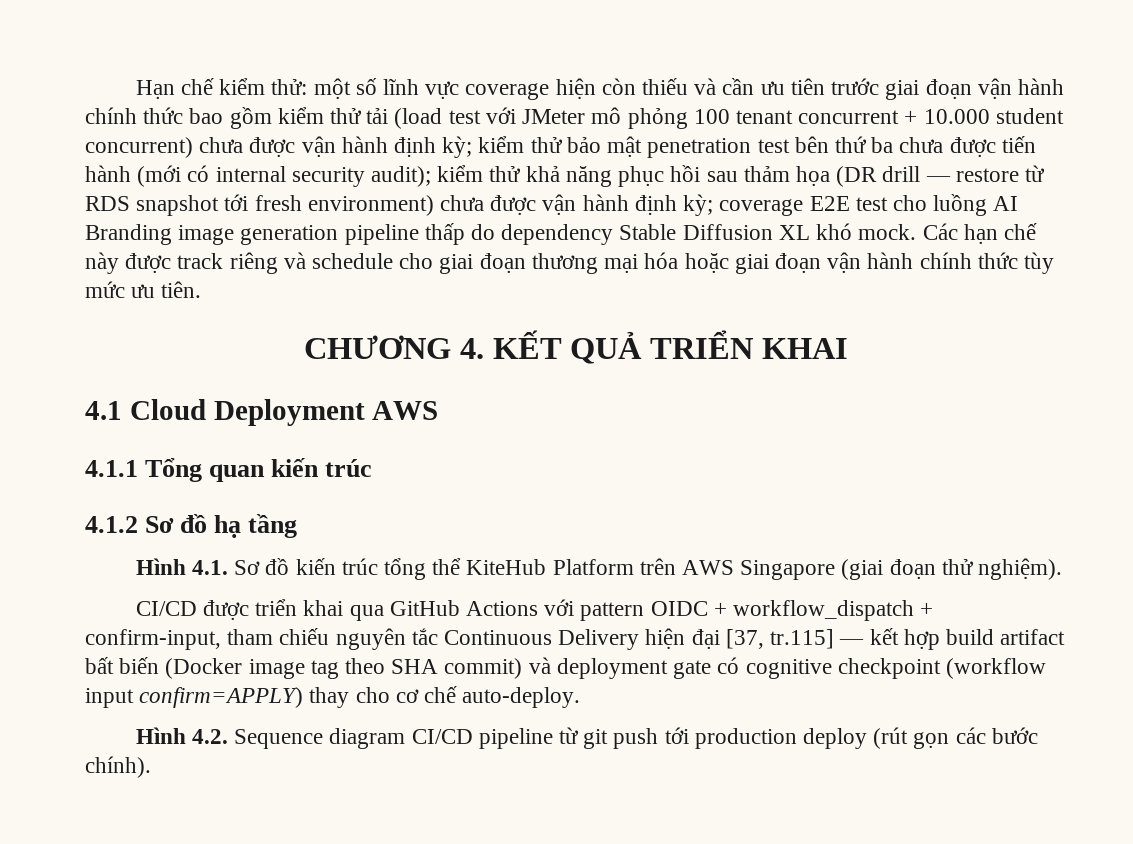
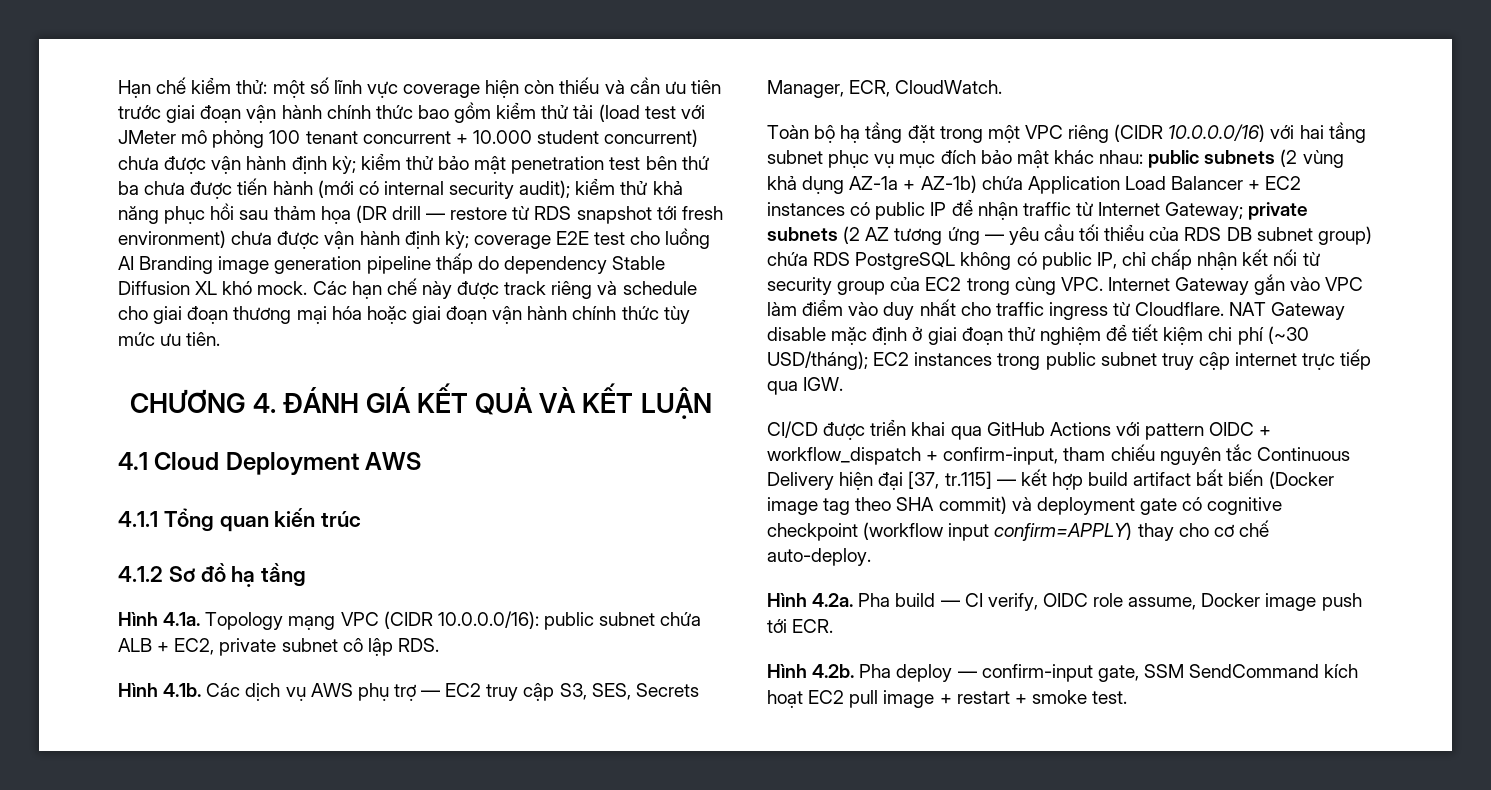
- CHƯƠNG 4. KẾT QUẢ TRIỂN KHAI
+ CHƯƠNG 4. ĐÁNH GIÁ KẾT QUẢ VÀ KẾT LUẬN
- Hình 4.1. Sơ đồ kiến trúc tổng thể KiteHub Platform trên AWS Singapore (giai đoạn thử nghiệm).
+ Hình 4.1a. Topology mạng VPC (CIDR 10.0.0.0/16): public subnet chứa ALB + EC2, private subnet cô lập RDS.
+ Hình 4.1b. Các dịch vụ AWS phụ trợ — EC2 truy cập S3, SES, Secrets Manager, ECR, CloudWatch.
+ Toàn bộ hạ tầng đặt trong một VPC riêng (CIDR 10.0.0.0/16) với hai tầng subnet phục vụ mục đích bảo mật khác nhau: public subnets (2 vùng khả dụng AZ-1a + AZ-1b) chứa Application Load Balancer + EC2 instances có public IP để nhận traffic từ Internet Gateway; private subnets (2 AZ tương ứng — yêu cầu tối thiểu của RDS DB subnet group) chứa RDS PostgreSQL không có public IP, chỉ chấp nhận kết nối từ security group của EC2 trong cùng VPC. Internet Gateway gắn vào VPC làm điểm vào duy nhất cho traffic ingress từ Cloudflare. NAT Gateway disable mặc định ở giai đoạn thử nghiệm để tiết kiệm chi phí (~30 USD/tháng); EC2 instances trong public subnet truy cập internet trực tiếp qua IGW.
- Hình 4.2. Sequence diagram CI/CD pipeline từ git push tới production deploy (rút gọn các bước chính).
+ Hình 4.2a. Pha build — CI verify, OIDC role assume, Docker image push tới ECR.
+ Hình 4.2b. Pha deploy — confirm-input gate, SSM SendCommand kích hoạt EC2 pull image + restart + smoke test.

